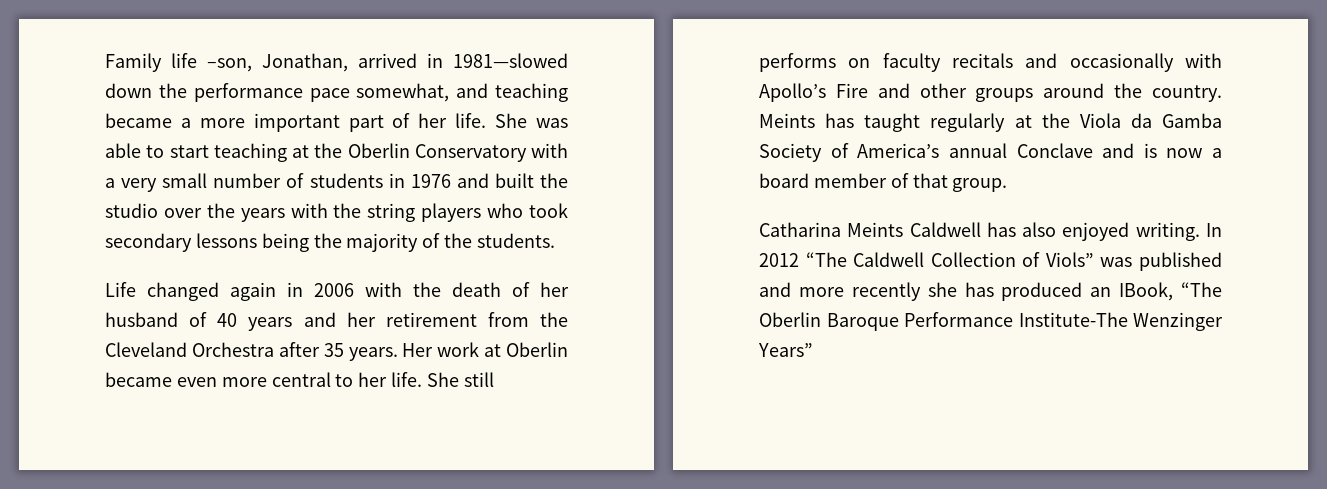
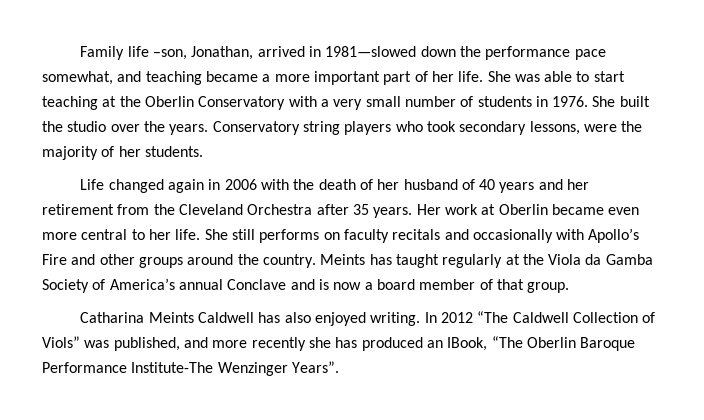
- She was able to start teaching at the Oberlin Conservatory with a very small number of students in 1976 and built the studio over the years with the string players who took secondary lessons being the majority of the students.
+ She was able to start teaching at the Oberlin Conservatory with a very small number of students in 1976. She built the studio over the years. Conservatory string players who took secondary lessons, were the majority of her students.
- In 2012 “The Caldwell Collection of Viols” was published and more recently she has produced an IBook, “The Oberlin Baroque Performance Institute-The Wenzinger Years”
+ In 2012 “The Caldwell Collection of Viols” was published, and more recently she has produced an IBook, “The Oberlin Baroque Performance Institute-The Wenzinger Years”.

